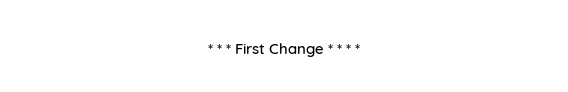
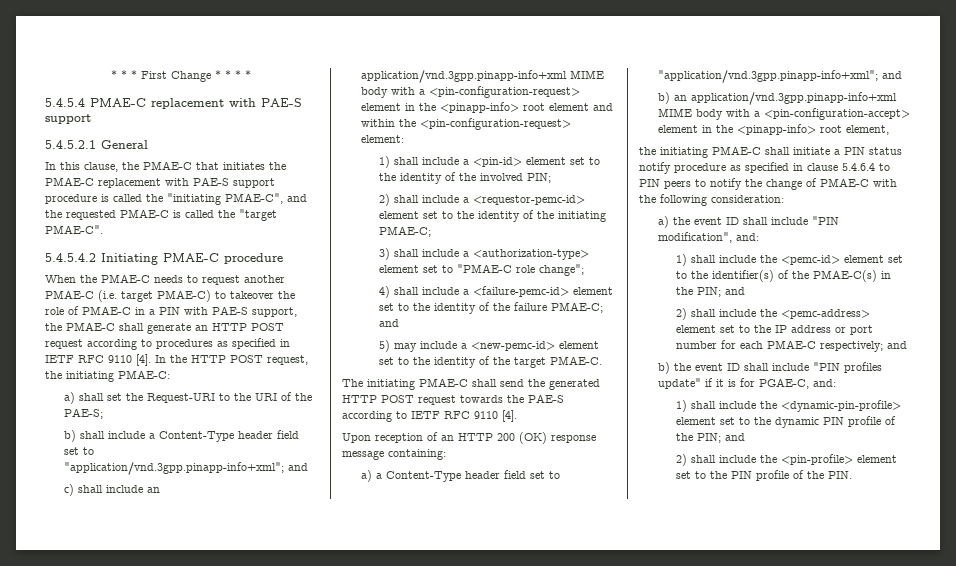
+ 5.4.5.4 PMAE-C replacement with PAE-S support
+ 5.4.5.2.1 General
+ In this clause, the PMAE-C that initiates the PMAE-C replacement with PAE-S support procedure is called the "initiating PMAE-C", and the requested PMAE-C is called the "target PMAE-C".
+ 5.4.5.4.2 Initiating PMAE-C procedure
+ When the PMAE-C needs to request another PMAE-C (i.e. target PMAE-C) to takeover the role of PMAE-C in a PIN with PAE-S support, the PMAE-C shall generate an HTTP POST request according to procedures as specified in IETF RFC 9110 [4]. In the HTTP POST request, the initiating PMAE-C:
+ a) shall set the Request-URI to the URI of the PAE-S;
+ b) shall include a Content-Type header field set to "application/vnd.3gpp.pinapp-info+xml"; and
+ c) shall include an application/vnd.3gpp.pinapp-info+xml MIME body with a <pin-configuration-request> element in the <pinapp-info> root element and within the <pin-configuration-request> element:
+ 1) shall include a <pin-id> element set to the identity of the involved PIN;
+ 2) shall include a <requestor-pemc-id> element set to the identity of the initiating PMAE-C;
+ 3) shall include a <authorization-type> element set to "PMAE-C role change";
+ 4) shall include a <failure-pemc-id> element set to the identity of the failure PMAE-C; and
+ 5) may include a <new-pemc-id> element set to the identity of the target PMAE-C.
+ The initiating PMAE-C shall send the generated HTTP POST request towards the PAE-S according to IETF RFC 9110 [4].
+ Upon reception of an HTTP 200 (OK) response message containing:
+ a) a Content-Type header field set to "application/vnd.3gpp.pinapp-info+xml"; and
+ b) an application/vnd.3gpp.pinapp-info+xml MIME body with a <pin-configuration-accept> element in the <pinapp-info> root element,
+ the initiating PMAE-C shall initiate a PIN status notify procedure as specified in clause 5.4.6.4 to PIN peers to notify the change of PMAE-C with the following consideration:
+ a) the event ID shall include "PIN modification", and:
+ 1) shall include the <pemc-id> element set to the identifier(s) of the PMAE-C(s) in the PIN; and
+ 2) shall include the <pemc-address> element set to the IP address or port number for each PMAE-C respectively; and
+ b) the event ID shall include "PIN profiles update" if it is for PGAE-C, and:
+ 1) shall include the <dynamic-pin-profile> element set to the dynamic PIN profile of the PIN; and
+ 2) shall include the <pin-profile> element set to the PIN profile of the PIN.

